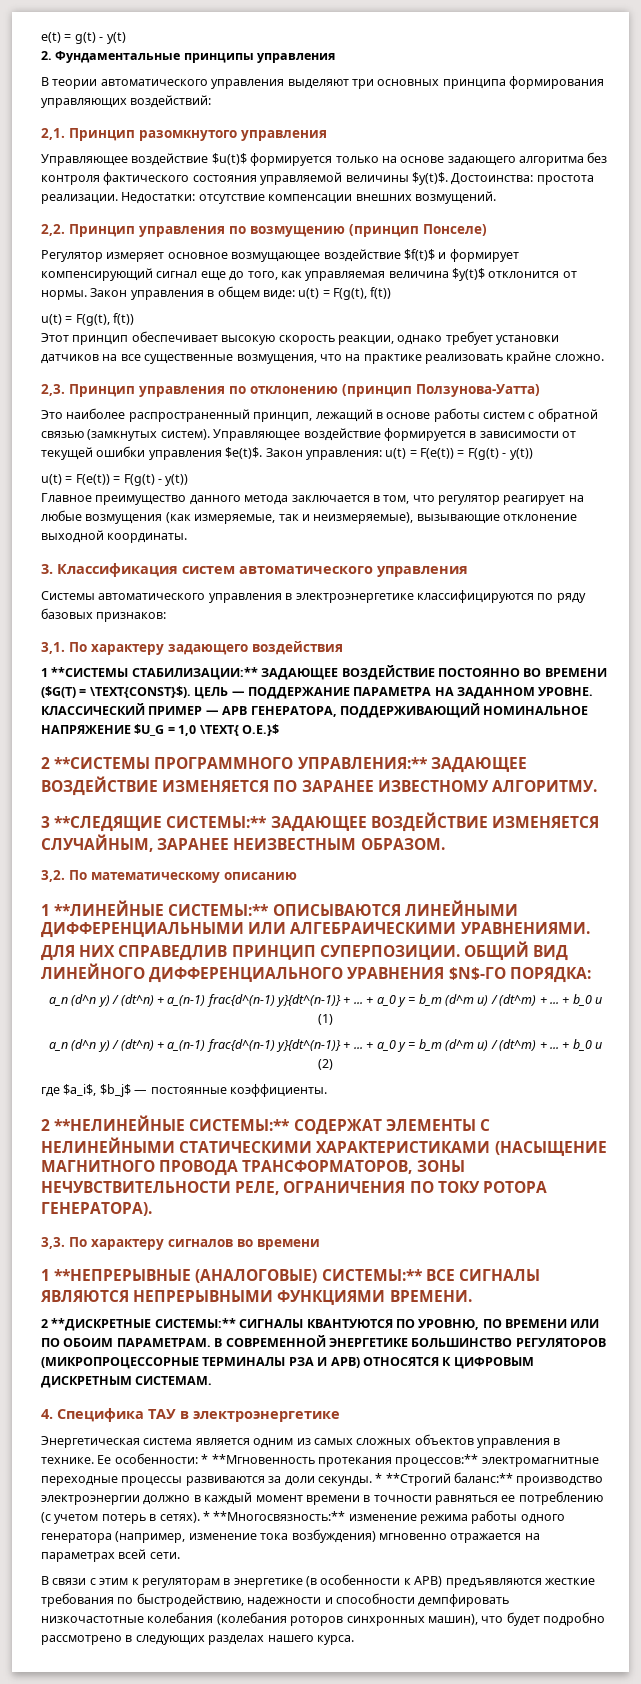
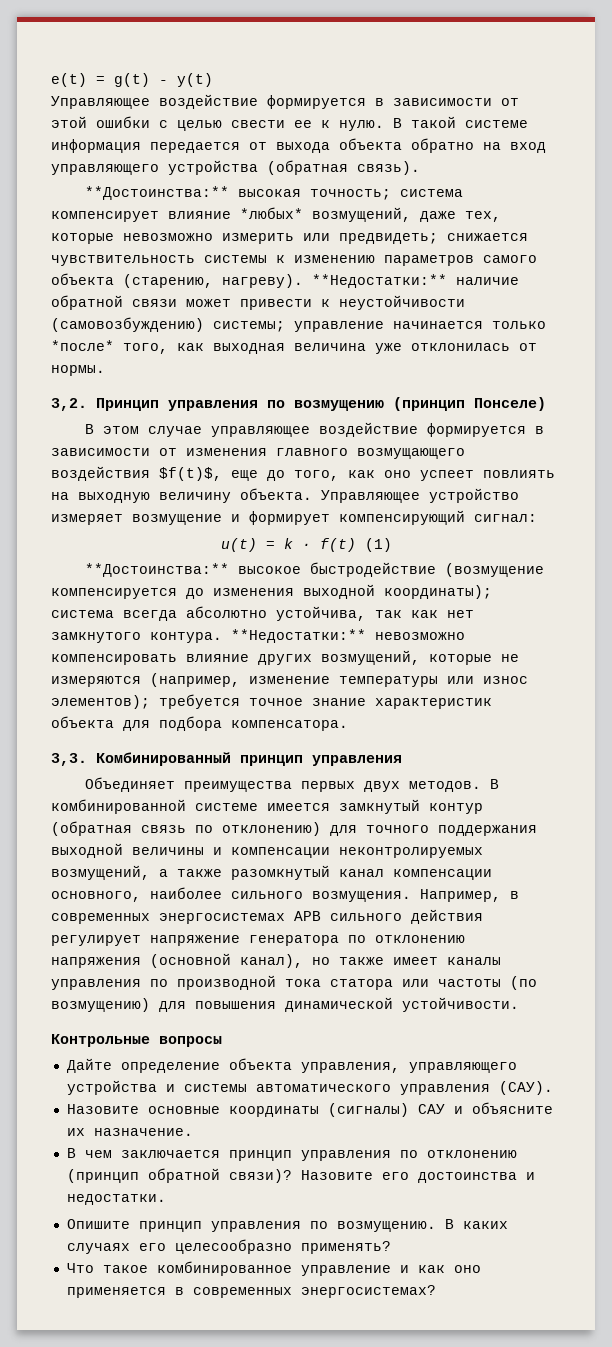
- 2. Фундаментальные принципы управления
- В теории автоматического управления выделяют три основных принципа формирования управляющих воздействий:
- 2,1. Принцип разомкнутого управления
- Управляющее воздействие $u(t)$ формируется только на основе задающего алгоритма без контроля фактического состояния управляемой величины $y(t)$. Достоинства: простота реализации. Недостатки: отсутствие компенсации внешних возмущений.
- 2,2.
+ Управляющее воздействие формируется в зависимости от этой ошибки с целью свести ее к нулю. В такой системе информация передается от выхода объекта обратно на вход управляющего устройства (обратная связь).
+ **Достоинства:** высокая точность; система компенсирует влияние *любых* возмущений, даже тех, которые невозможно измерить или предвидеть; снижается чувствительность системы к изменению параметров самого объекта (старению, нагреву). **Недостатки:** наличие обратной связи может привести к неустойчивости (самовозбуждению) системы; управление начинается только *после* того, как выходная величина уже отклонилась от нормы.
+ 3,2.
- Регулятор измеряет основное возмущающее воздействие $f(t)$ и формирует компенсирующий сигнал еще до того, как управляемая величина $y(t)$ отклонится от нормы. Закон управления в общем виде: u(t) = F(g(t), f(t))
- u(t) = F(g(t), f(t))
- Этот принцип обеспечивает высокую скорость реакции, однако требует установки датчиков на все существенные возмущения, что на практике реализовать крайне сложно.
- 2,3. Принцип управления по отклонению (принцип Ползунова-Уатта)
- Это наиболее распространенный принцип, лежащий в основе работы систем с обратной связью (замкнутых систем). Управляющее воздействие формируется в зависимости от текущей ошибки управления $e(t)$. Закон управления: u(t) = F(e(t)) = F(g(t) - y(t))
- u(t) = F(e(t)) = F(g(t) - y(t))
- Главное преимущество данного метода заключается в том, что регулятор реагирует на любые возмущения (как измеряемые, так и неизмеряемые), вызывающие отклонение выходной координаты.
- 3. Классификация систем автоматического управления
- Системы автоматического управления в электроэнергетике классифицируются по ряду базовых признаков:
- 3,1. По характеру задающего воздействия
- 1 **СИСТЕМЫ СТАБИЛИЗАЦИИ:** ЗАДАЮЩЕЕ ВОЗДЕЙСТВИЕ ПОСТОЯННО ВО ВРЕМЕНИ ($G(T) = \TEXT{CONST}$). ЦЕЛЬ — ПОДДЕРЖАНИЕ ПАРАМЕТРА НА ЗАДАННОМ УРОВНЕ. КЛАССИЧЕСКИЙ ПРИМЕР — АРВ ГЕНЕРАТОРА, ПОДДЕРЖИВАЮЩИЙ НОМИНАЛЬНОЕ НАПРЯЖЕНИЕ $U_G = 1,0 \TEXT{ О.Е.}$
- 2 **СИСТЕМЫ ПРОГРАММНОГО УПРАВЛЕНИЯ:** ЗАДАЮЩЕЕ ВОЗДЕЙСТВИЕ ИЗМЕНЯЕТСЯ ПО ЗАРАНЕЕ ИЗВЕСТНОМУ АЛГОРИТМУ.
- 3 **СЛЕДЯЩИЕ СИСТЕМЫ:** ЗАДАЮЩЕЕ ВОЗДЕЙСТВИЕ ИЗМЕНЯЕТСЯ СЛУЧАЙНЫМ, ЗАРАНЕЕ НЕИЗВЕСТНЫМ ОБРАЗОМ.
- 3,2. По математическому описанию
- 1 **ЛИНЕЙНЫЕ СИСТЕМЫ:** ОПИСЫВАЮТСЯ ЛИНЕЙНЫМИ ДИФФЕРЕНЦИАЛЬНЫМИ ИЛИ АЛГЕБРАИЧЕСКИМИ УРАВНЕНИЯМИ. ДЛЯ НИХ СПРАВЕДЛИВ ПРИНЦИП СУПЕРПОЗИЦИИ. ОБЩИЙ ВИД ЛИНЕЙНОГО ДИФФЕРЕНЦИАЛЬНОГО УРАВНЕНИЯ $N$-ГО ПОРЯДКА:
- a_n (d^n y) / (dt^n) + a_(n-1) frac{d^(n-1) y}{dt^(n-1)} + ... + a_0 y = b_m (d^m u) / (dt^m) + ... + b_0 u (1)
- a_n (d^n y) / (dt^n) + a_(n-1) frac{d^(n-1) y}{dt^(n-1)} + ... + a_0 y = b_m (d^m u) / (dt^m) + ... + b_0 u (2)
- где $a_i$, $b_j$ — постоянные коэффициенты.
- 2 **НЕЛИНЕЙНЫЕ СИСТЕМЫ:** СОДЕРЖАТ ЭЛЕМЕНТЫ С НЕЛИНЕЙНЫМИ СТАТИЧЕСКИМИ ХАРАКТЕРИСТИКАМИ (НАСЫЩЕНИЕ МАГНИТНОГО ПРОВОДА ТРАНСФОРМАТОРОВ, ЗОНЫ НЕЧУВСТВИТЕЛЬНОСТИ РЕЛЕ, ОГРАНИЧЕНИЯ ПО ТОКУ РОТОРА ГЕНЕРАТОРА).
- 3,3. По характеру сигналов во времени
- 1 **НЕПРЕРЫВНЫЕ (АНАЛОГОВЫЕ) СИСТЕМЫ:** ВСЕ СИГНАЛЫ ЯВЛЯЮТСЯ НЕПРЕРЫВНЫМИ ФУНКЦИЯМИ ВРЕМЕНИ.
- 2 **ДИСКРЕТНЫЕ СИСТЕМЫ:** СИГНАЛЫ КВАНТУЮТСЯ ПО УРОВНЮ, ПО ВРЕМЕНИ ИЛИ ПО ОБОИМ ПАРАМЕТРАМ. В СОВРЕМЕННОЙ ЭНЕРГЕТИКЕ БОЛЬШИНСТВО РЕГУЛЯТОРОВ (МИКРОПРОЦЕССОРНЫЕ ТЕРМИНАЛЫ РЗА И АРВ) ОТНОСЯТСЯ К ЦИФРОВЫМ ДИСКРЕТНЫМ СИСТЕМАМ.
- 4. Специфика ТАУ в электроэнергетике
- Энергетическая система является одним из самых сложных объектов управления в технике. Ее особенности: * **Мгновенность протекания процессов:** электромагнитные переходные процессы развиваются за доли секунды. * **Строгий баланс:** производство электроэнергии должно в каждый момент времени в точности равняться ее потреблению (с учетом потерь в сетях). * **Многосвязность:** изменение режима работы одного генератора (например, изменение тока возбуждения) мгновенно отражается на параметрах всей сети.
- В связи с этим к регуляторам в энергетике (в особенности к АРВ) предъявляются жесткие требования по быстродействию, надежности и способности демпфировать низкочастотные колебания (колебания роторов синхронных машин), что будет подробно рассмотрено в следующих разделах нашего курса.
+ В этом случае управляющее воздействие формируется в зависимости от изменения главного возмущающего воздействия $f(t)$, еще до того, как оно успеет повлиять на выходную величину объекта. Управляющее устройство измеряет возмущение и формирует компенсирующий сигнал:
+ u(t) = k · f(t) (1)
+ **Достоинства:** высокое быстродействие (возмущение компенсируется до изменения выходной координаты); система всегда абсолютно устойчива, так как нет замкнутого контура. **Недостатки:** невозможно компенсировать влияние других возмущений, которые не измеряются (например, изменение температуры или износ элементов); требуется точное знание характеристик объекта для подбора компенсатора.
+ 3,3. Комбинированный принцип управления
+ Объединяет преимущества первых двух методов. В комбинированной системе имеется замкнутый контур (обратная связь по отклонению) для точного поддержания выходной величины и компенсации неконтролируемых возмущений, а также разомкнутый канал компенсации основного, наиболее сильного возмущения. Например, в современных энергосистемах АРВ сильного действия регулирует напряжение генератора по отклонению напряжения (основной канал), но также имеет каналы управления по производной тока статора или частоты (по возмущению) для повышения динамической устойчивости.
+ Контрольные вопросы
+ Дайте определение объекта управления, управляющего устройства и системы автоматического управления (САУ).
+ Назовите основные координаты (сигналы) САУ и объясните их назначение.
+ В чем заключается принцип управления по отклонению (принцип обратной связи)? Назовите его достоинства и недостатки.
+ Опишите принцип управления по возмущению. В каких случаях его целесообразно применять?
+ Что такое комбинированное управление и как оно применяется в современных энергосистемах?

